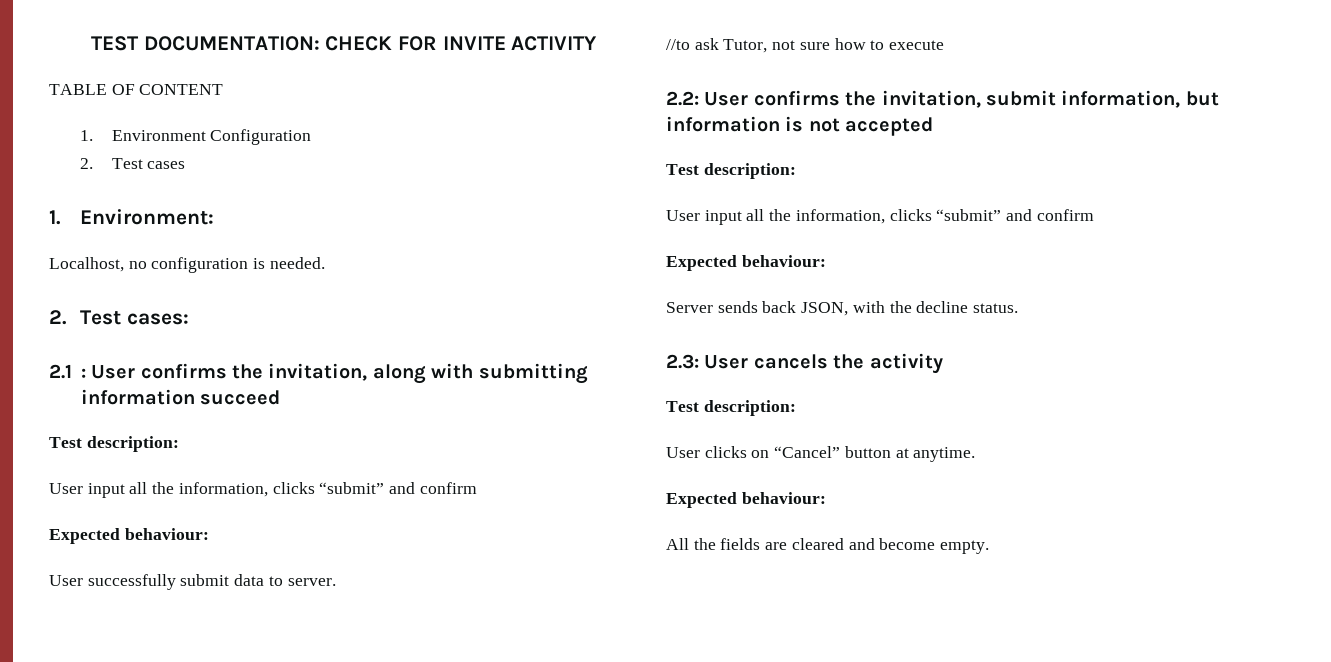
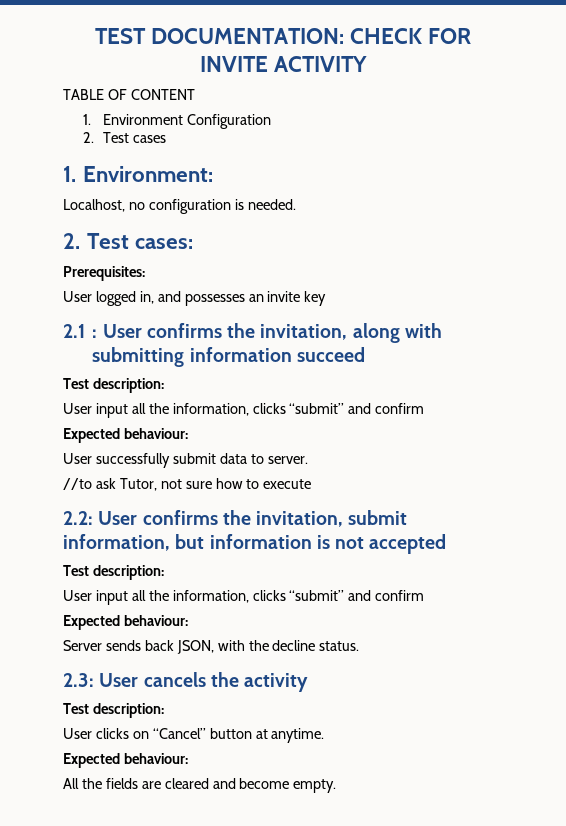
+ Prerequisites:
+ User logged in, and possesses an invite key

